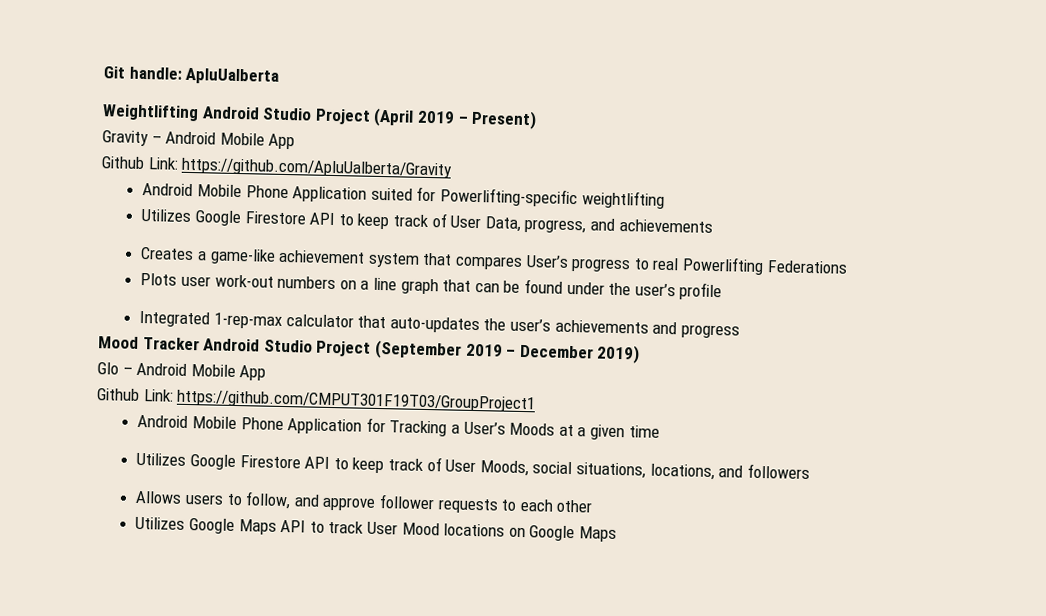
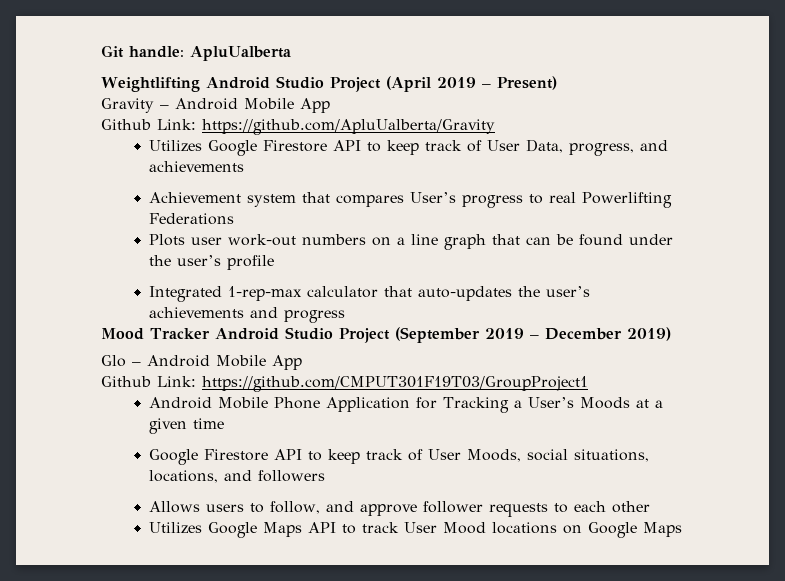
- Android Mobile Phone Application suited for Powerlifting-specific weightlifting
- Creates a game-like achievement system that compares User’s progress to real Powerlifting Federations
+ Achievement system that compares User’s progress to real Powerlifting Federations
- Utilizes Google Firestore API to keep track of User Moods, social situations, locations, and followers
+ Google Firestore API to keep track of User Moods, social situations, locations, and followers

